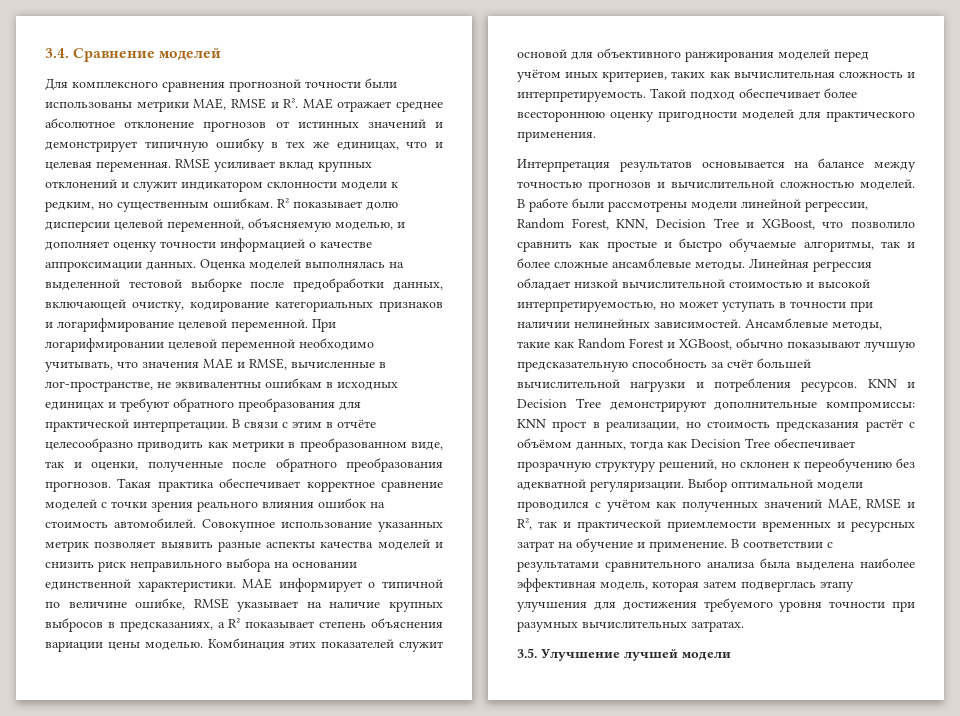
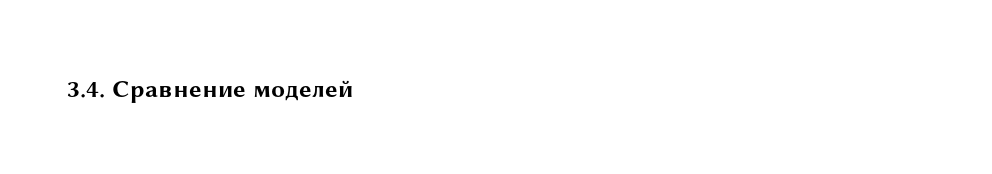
- Для комплексного сравнения прогнозной точности были использованы метрики MAE, RMSE и R². MAE отражает среднее абсолютное отклонение прогнозов от истинных значений и демонстрирует типичную ошибку в тех же единицах, что и целевая переменная. RMSE усиливает вклад крупных отклонений и служит индикатором склонности модели к редким, но существенным ошибкам. R² показывает долю дисперсии целевой переменной, объясняемую моделью, и дополняет оценку точности информацией о качестве аппроксимации данных. Оценка моделей выполнялась на выделенной тестовой выборке после предобработки данных, включающей очистку, кодирование категориальных признаков и логарифмирование целевой переменной. При логарифмировании целевой переменной необходимо учитывать, что значения MAE и RMSE, вычисленные в лог-пространстве, не эквивалентны ошибкам в исходных единицах и требуют обратного преобразования для практической интерпретации. В связи с этим в отчёте целесообразно приводить как метрики в преобразованном виде, так и оценки, полученные после обратного преобразования прогнозов. Такая практика обеспечивает корректное сравнение моделей с точки зрения реального влияния ошибок на стоимость автомобилей. Совокупное использование указанных метрик позволяет выявить разные аспекты качества моделей и снизить риск неправильного выбора на основании единственной характеристики. MAE информирует о типичной по величине ошибке, RMSE указывает на наличие крупных выбросов в предсказаниях, а R² показывает степень объяснения вариации цены моделью. Комбинация этих показателей служит основой для объективного ранжирования моделей перед учётом иных критериев, таких как вычислительная сложность и интерпретируемость. Такой подход обеспечивает более всестороннюю оценку пригодности моделей для практического применения.
- Интерпретация результатов основывается на балансе между точностью прогнозов и вычислительной сложностью моделей. В работе были рассмотрены модели линейной регрессии, Random Forest, KNN, Decision Tree и XGBoost, что позволило сравнить как простые и быстро обучаемые алгоритмы, так и более сложные ансамблевые методы. Линейная регрессия обладает низкой вычислительной стоимостью и высокой интерпретируемостью, но может уступать в точности при наличии нелинейных зависимостей. Ансамблевые методы, такие как Random Forest и XGBoost, обычно показывают лучшую предсказательную способность за счёт большей вычислительной нагрузки и потребления ресурсов. KNN и Decision Tree демонстрируют дополнительные компромиссы: KNN прост в реализации, но стоимость предсказания растёт с объёмом данных, тогда как Decision Tree обеспечивает прозрачную структуру решений, но склонен к переобучению без адекватной регуляризации. Выбор оптимальной модели проводился с учётом как полученных значений MAE, RMSE и R², так и практической приемлемости временных и ресурсных затрат на обучение и применение. В соответствии с результатами сравнительного анализа была выделена наиболее эффективная модель, которая затем подверглась этапу улучшения для достижения требуемого уровня точности при разумных вычислительных затратах.
- 3.5. Улучшение лучшей модели

